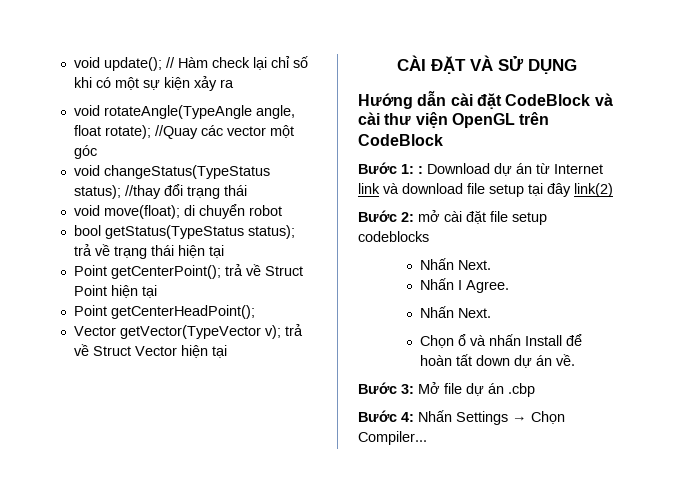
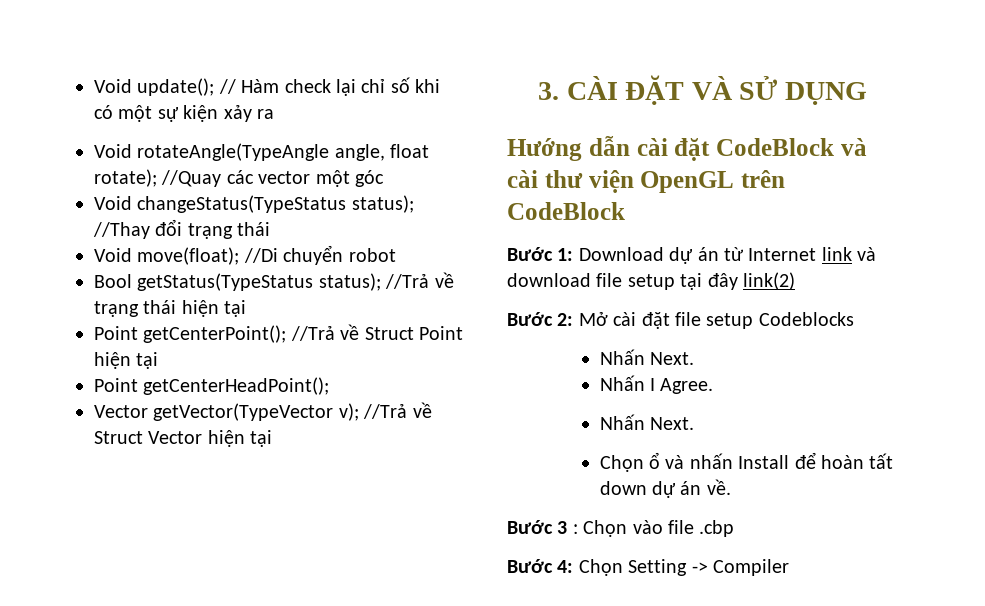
- void update(); // Hàm check lại chỉ số khi có một sự kiện xảy ra
+ Void update(); // Hàm check lại chỉ số khi có một sự kiện xảy ra
- void rotateAngle(TypeAngle angle, float rotate); //Quay các vector một góc
+ Void rotateAngle(TypeAngle angle, float rotate); //Quay các vector một góc
- void changeStatus(TypeStatus status); //thay đổi trạng thái
+ Void changeStatus(TypeStatus status); //Thay đổi trạng thái
- void move(float); di chuyển robot
+ Void move(float); //Di chuyển robot
- bool getStatus(TypeStatus status); trả về trạng thái hiện tại
+ Bool getStatus(TypeStatus status); //Trả về trạng thái hiện tại
- Point getCenterPoint(); trả về Struct Point hiện tại
+ Point getCenterPoint(); //Trả về Struct Point hiện tại
- Vector getVector(TypeVector v); trả về Struct Vector hiện tại
+ Vector getVector(TypeVector v); //Trả về Struct Vector hiện tại
- CÀI ĐẶT VÀ SỬ DỤNG
+ 3. CÀI ĐẶT VÀ SỬ DỤNG
- Bước 1: : Download dự án từ Internet link và download file setup tại đây link(2)
+ Bước 1: Download dự án từ Internet link và download file setup tại đây link(2)
- Bước 2: mở cài đặt file setup codeblocks
+ Bước 2: Mở cài đặt file setup Codeblocks
- Bước 3: Mở file dự án .cbp
- Bước 4: Nhấn Settings → Chọn Compiler...
+ Bước 3 : Chọn vào file .cbp
+ Bước 4: Chọn Setting -> Compiler

